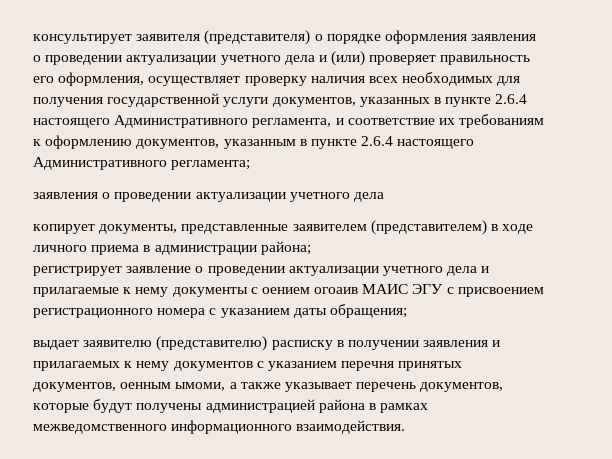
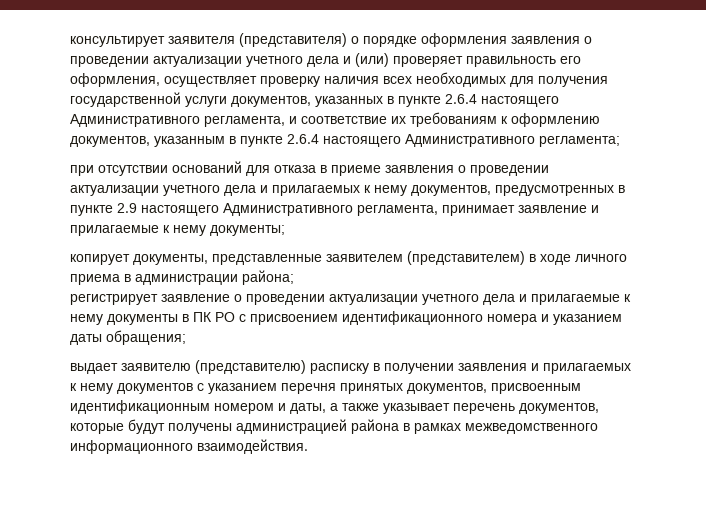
  консультирует заявителя (представителя) о порядке оформления заявления о проведении актуализации учетного дела и (или) проверяет правильность его оформления, осуществляет проверку наличия всех необходимых для получения государственной услуги документов, указанных в пункте 2.6.4 настоящего Административного регламента, и соответствие их требованиям к оформлению документов, указанным в пункте 2.6.4 настоящего Административного регламента;
- заявления о проведении актуализации учетного дела
+ при отсутствии оснований для отказа в приеме заявления о проведении актуализации учетного дела и прилагаемых к нему документов, предусмотренных в пункте 2.9 настоящего Административного регламента, принимает заявление и прилагаемые к нему документы;
- регистрирует заявление о проведении актуализации учетного дела и прилагаемые к нему документы с оением огоаив МАИС ЭГУ с присвоением регистрационного номера с указанием даты обращения;
+ регистрирует заявление о проведении актуализации учетного дела и прилагаемые к нему документы в ПК РО с присвоением идентификационного номера и указанием даты обращения;
- выдает заявителю (представителю) расписку в получении заявления и прилагаемых к нему документов с указанием перечня принятых документов, оенным ымоми, а также указывает перечень документов, которые будут получены администрацией района в рамках межведомственного информационного взаимодействия.
+ выдает заявителю (представителю) расписку в получении заявления и прилагаемых к нему документов с указанием перечня принятых документов, присвоенным идентификационным номером и даты, а также указывает перечень документов, которые будут получены администрацией района в рамках межведомственного информационного взаимодействия.

